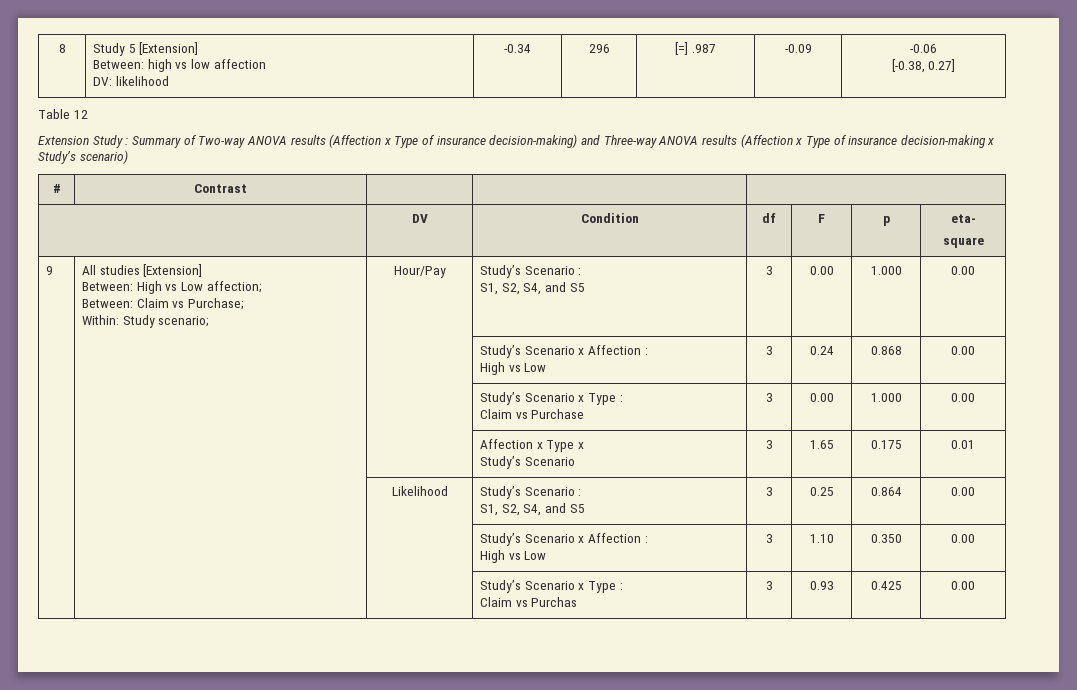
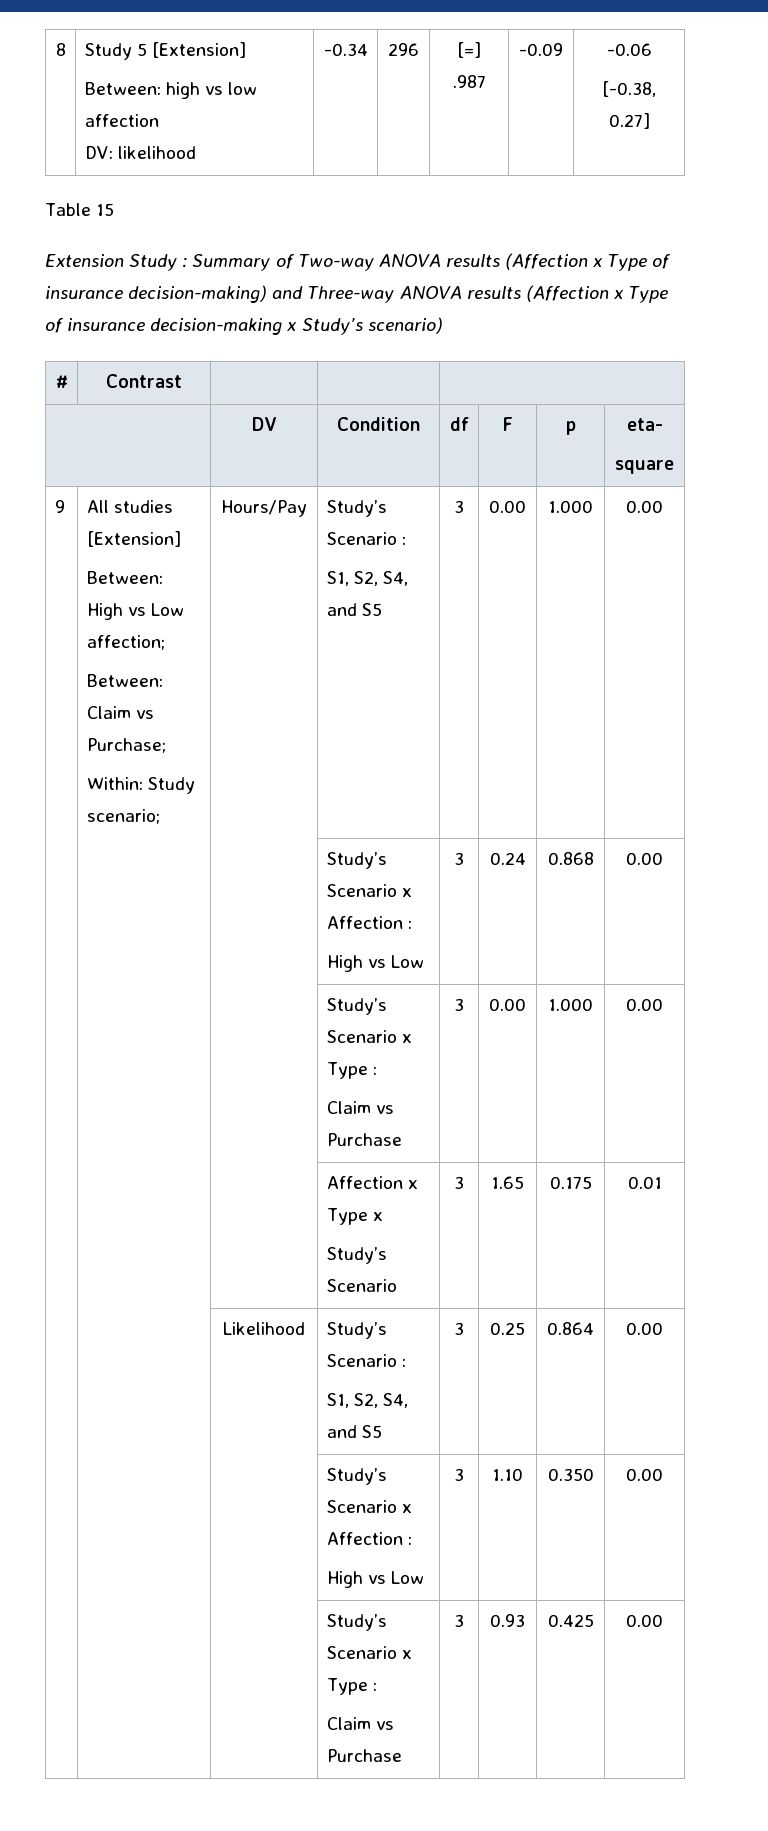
- Table 12
+ Table 15
  9 | All studies [Extension]
  Between: High vs Low affection;
  Between: Claim vs Purchase;
- Within: Study scenario; | Hour/Pay | Study’s Scenario :
+ Within: Study scenario; | Hours/Pay | Study’s Scenario :
  | | Likelihood | Study’s Scenario :
  S1, S2, S4, and S5 | 3 | 0.25 | 0.864 | 0.00
  | | | Study’s Scenario x Affection :
  High vs Low | 3 | 1.10 | 0.350 | 0.00
  | | | Study’s Scenario x Type :
- Claim vs Purchas | 3 | 0.93 | 0.425 | 0.00
+ Claim vs Purchase | 3 | 0.93 | 0.425 | 0.00

